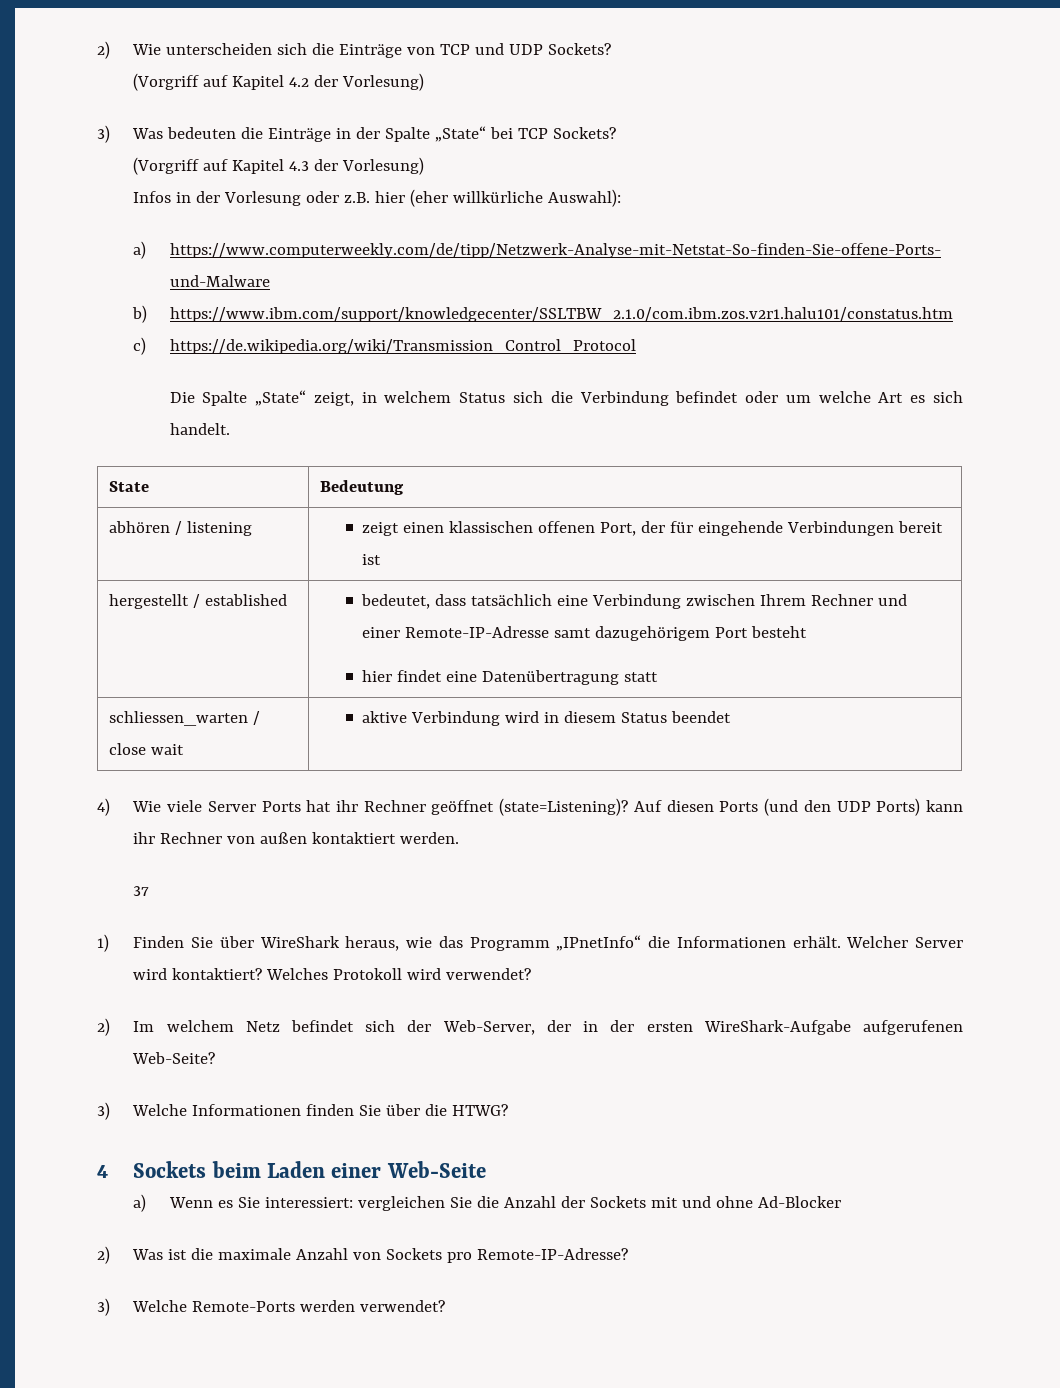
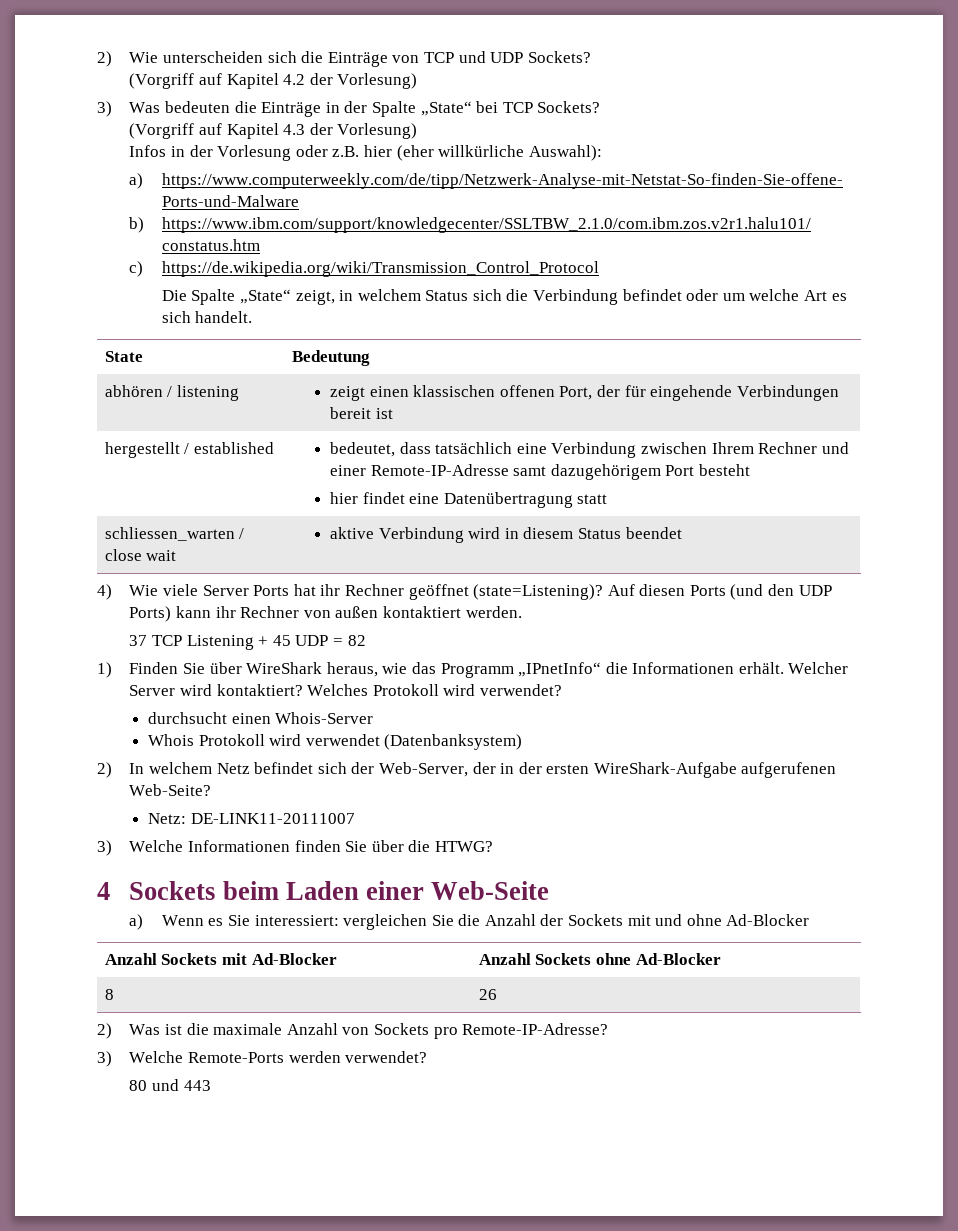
- 37
+ 37 TCP Listening + 45 UDP = 82
- 2) Im welchem Netz befindet sich der Web-Server, der in der ersten WireShark-Aufgabe aufgerufenen Web-Seite?
+ durchsucht einen Whois-Server
+ Whois Protokoll wird verwendet (Datenbanksystem)
+ 2) In welchem Netz befindet sich der Web-Server, der in der ersten WireShark-Aufgabe aufgerufenen Web-Seite?
+ Netz: DE-LINK11-20111007
+ Anzahl Sockets mit Ad-Blocker | Anzahl Sockets ohne Ad-Blocker
+ 8 | 26
+ 80 und 443

